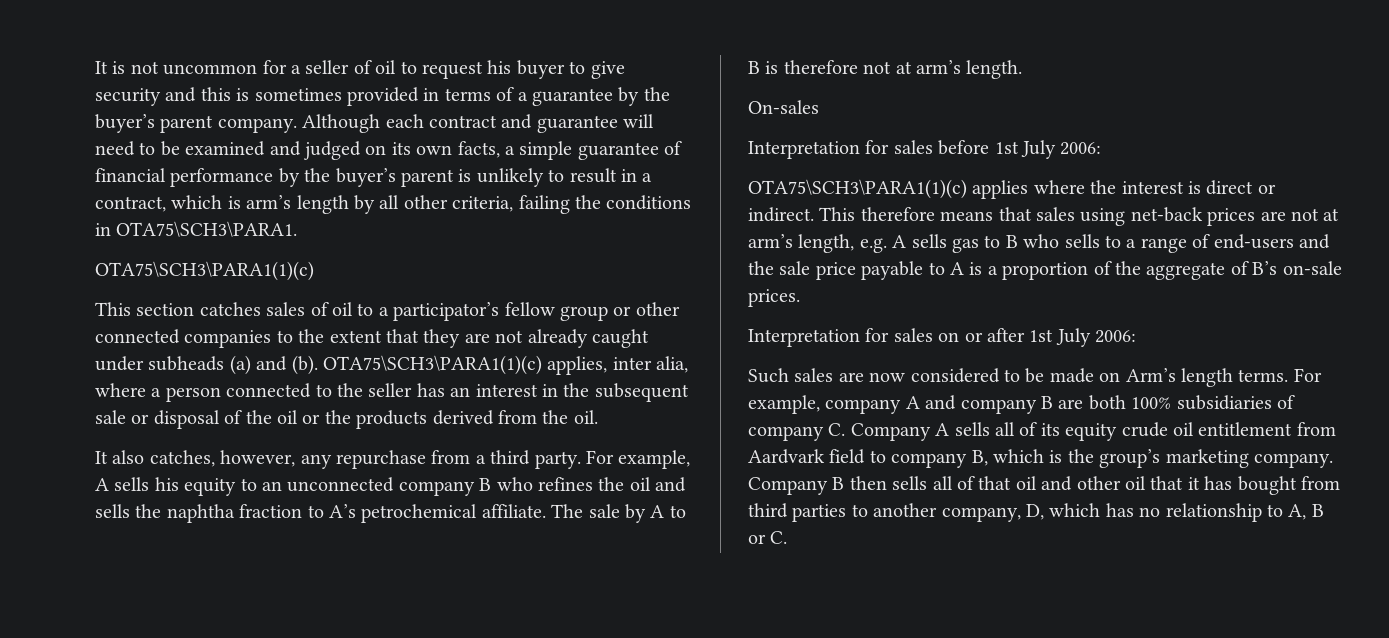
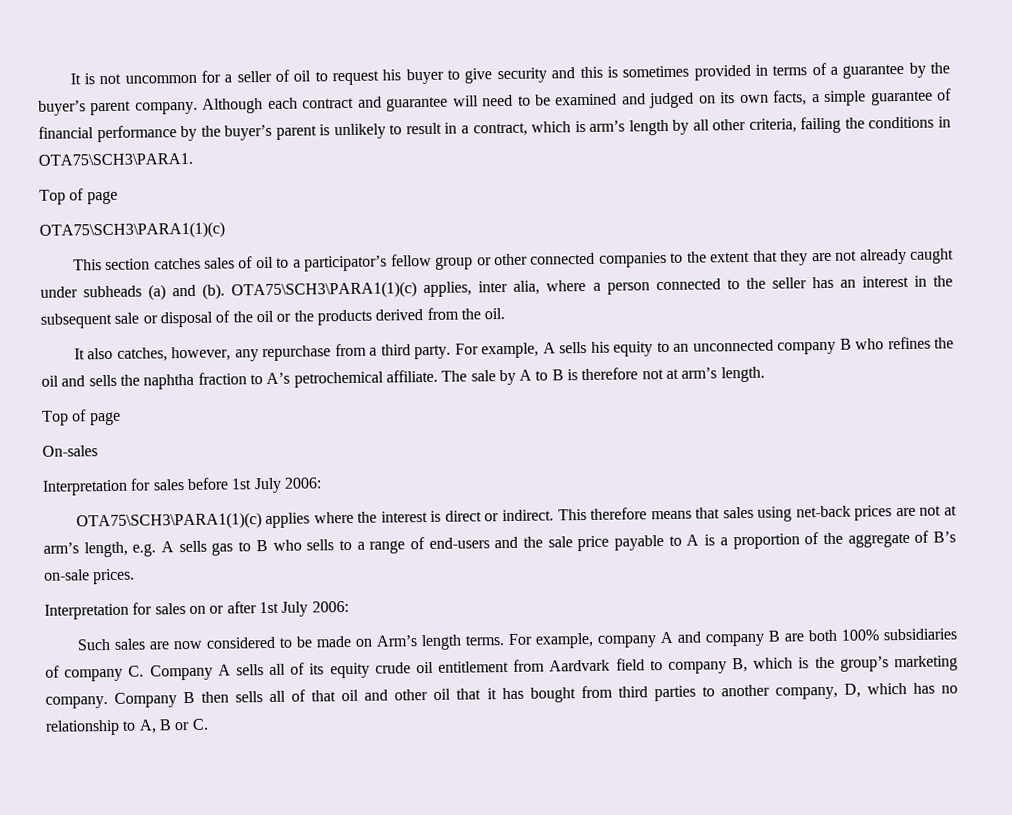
  Although each contract and guarantee will need to be examined and judged on its own facts, a simple guarantee of financial performance by the buyer’s parent is unlikely to result in a contract, which is arm’s length by all other criteria, failing the conditions in OTA75\SCH3\PARA1.
+ Top of page
  The sale by A to B is therefore not at arm’s length.
+ Top of page

